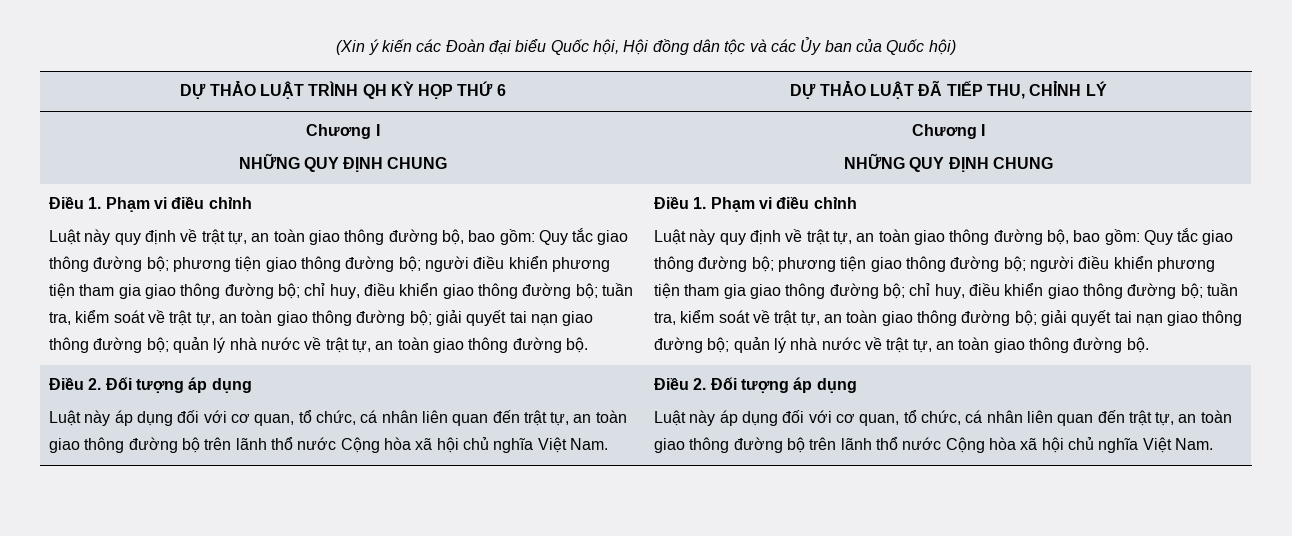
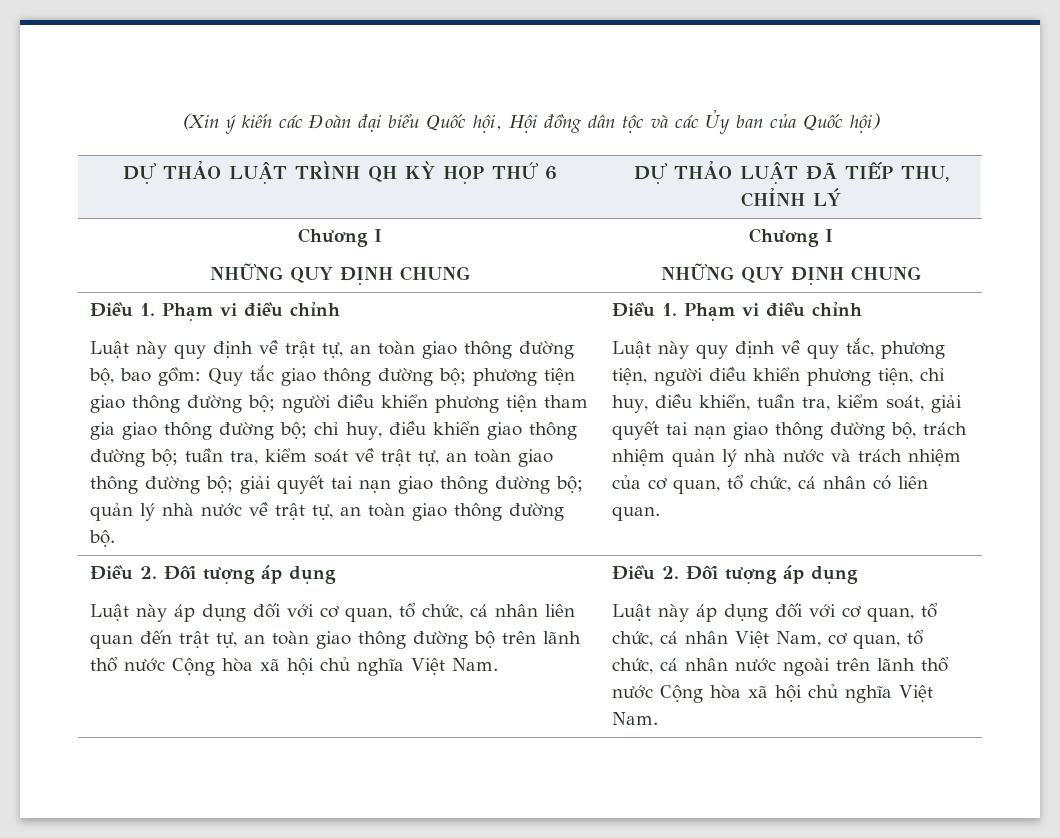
  quản lý nhà nước về trật tự, an toàn giao thông đường bộ. | Điều 1. Phạm vi điều chỉnh
- Luật này quy định về trật tự, an toàn giao thông đường bộ, bao gồm: Quy tắc giao thông đường bộ; phương tiện giao thông đường bộ; người điều khiển phương tiện tham gia giao thông đường bộ; chỉ huy, điều khiển giao thông đường bộ; tuần tra, kiểm soát về trật tự, an toàn giao thông đường bộ; giải quyết tai nạn giao thông đường bộ; quản lý nhà nước về trật tự, an toàn giao thông đường bộ.
+ Luật này quy định về quy tắc, phương tiện, người điều khiển phương tiện, chỉ huy, điều khiển, tuần tra, kiểm soát, giải quyết tai nạn giao thông đường bộ, trách nhiệm quản lý nhà nước và trách nhiệm của cơ quan, tổ chức, cá nhân có liên quan.
  Luật này áp dụng đối với cơ quan, tổ chức, cá nhân liên quan đến trật tự, an toàn giao thông đường bộ trên lãnh thổ nước Cộng hòa xã hội chủ nghĩa Việt Nam. | Điều 2. Đối tượng áp dụng
- Luật này áp dụng đối với cơ quan, tổ chức, cá nhân liên quan đến trật tự, an toàn giao thông đường bộ trên lãnh thổ nước Cộng hòa xã hội chủ nghĩa Việt Nam.
+ Luật này áp dụng đối với cơ quan, tổ chức, cá nhân Việt Nam, cơ quan, tổ chức, cá nhân nước ngoài trên lãnh thổ nước Cộng hòa xã hội chủ nghĩa Việt Nam.

